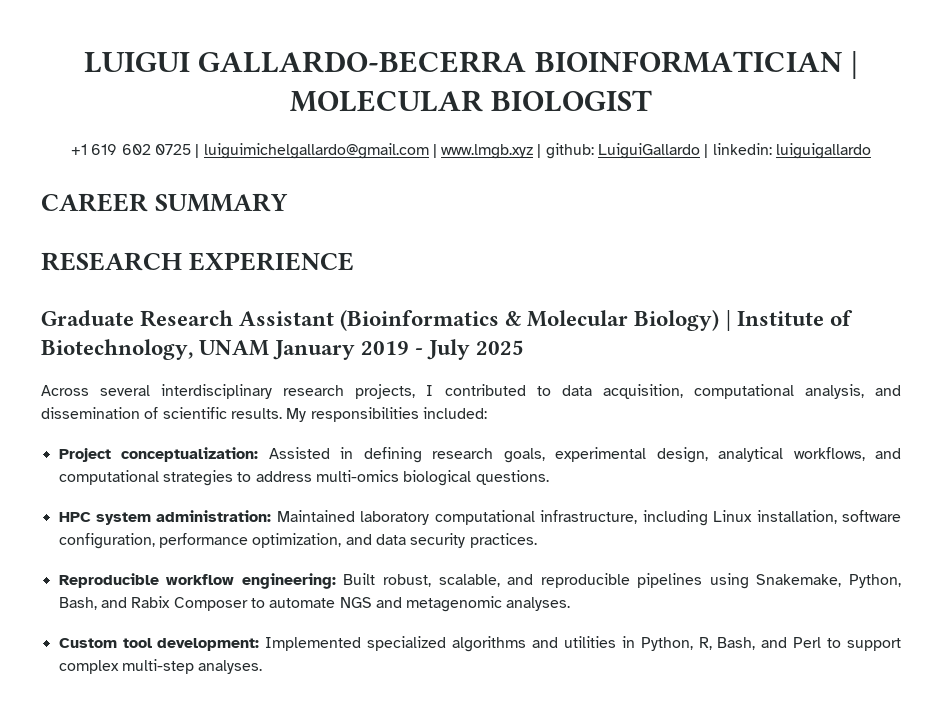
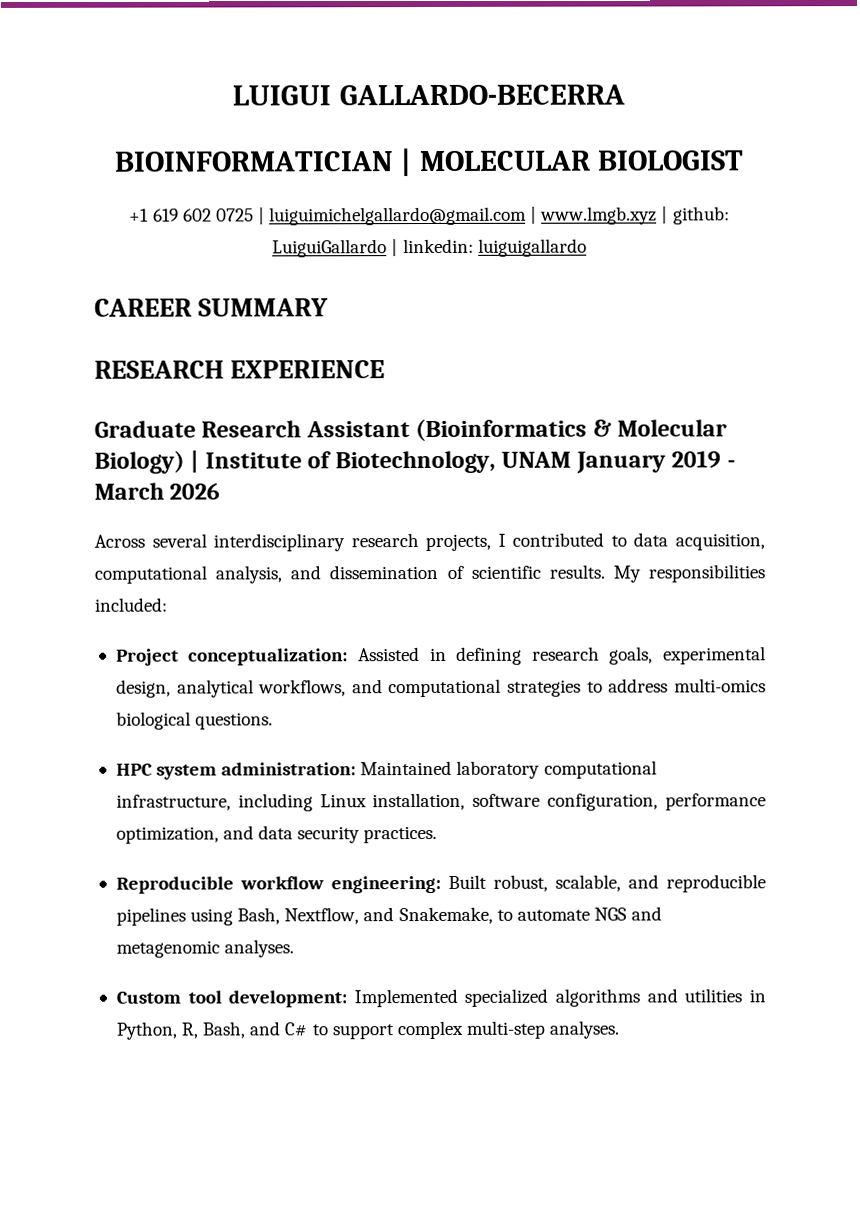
- LUIGUI GALLARDO-BECERRA BIOINFORMATICIAN | MOLECULAR BIOLOGIST
+ LUIGUI GALLARDO-BECERRA
+ BIOINFORMATICIAN | MOLECULAR BIOLOGIST
- Graduate Research Assistant (Bioinformatics & Molecular Biology) | Institute of Biotechnology, UNAM January 2019 - July 2025
+ Graduate Research Assistant (Bioinformatics & Molecular Biology) | Institute of Biotechnology, UNAM January 2019 - March 2026
- Reproducible workflow engineering: Built robust, scalable, and reproducible pipelines using Snakemake, Python, Bash, and Rabix Composer to automate NGS and metagenomic analyses.
+ Reproducible workflow engineering: Built robust, scalable, and reproducible pipelines using Bash, Nextflow, and Snakemake, to automate NGS and metagenomic analyses.
- Custom tool development: Implemented specialized algorithms and utilities in Python, R, Bash, and Perl to support complex multi-step analyses.
+ Custom tool development: Implemented specialized algorithms and utilities in Python, R, Bash, and C# to support complex multi-step analyses.

